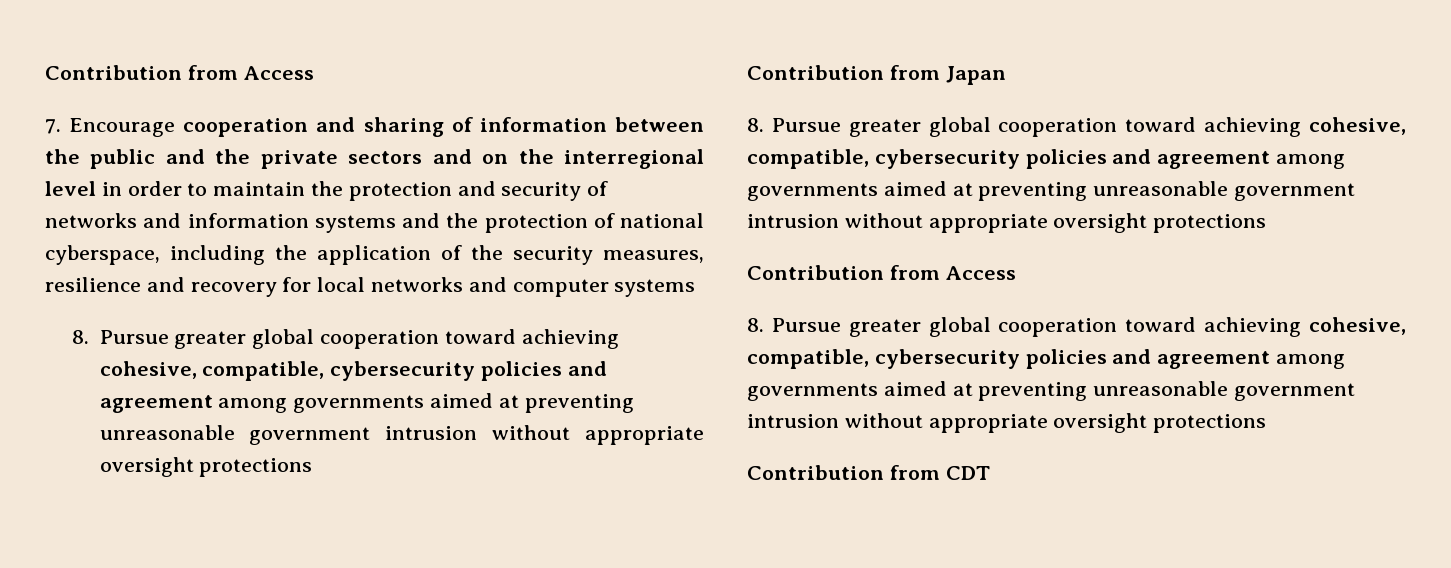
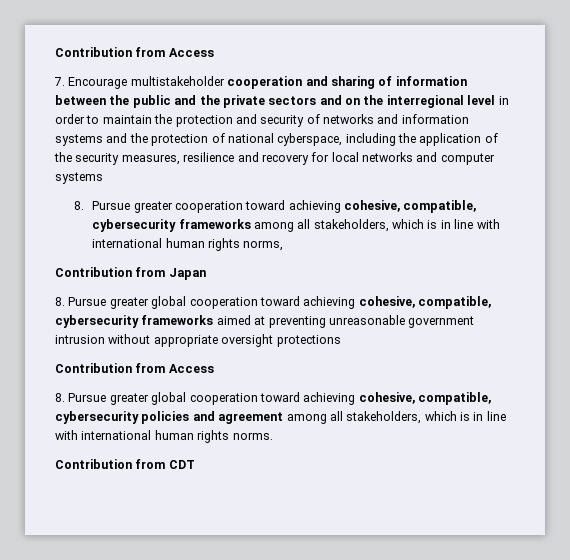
- 7. Encourage cooperation and sharing of information between the public and the private sectors and on the interregional level in order to maintain the protection and security of networks and information systems and the protection of national cyberspace, including the application of the security measures, resilience and recovery for local networks and computer systems
- 8. Pursue greater global cooperation toward achieving cohesive, compatible, cybersecurity policies and agreement among governments aimed at preventing unreasonable government intrusion without appropriate oversight protections
+ 7. Encourage multistakeholder cooperation and sharing of information between the public and the private sectors and on the interregional level in order to maintain the protection and security of networks and information systems and the protection of national cyberspace, including the application of the security measures, resilience and recovery for local networks and computer systems
+ 8. Pursue greater cooperation toward achieving cohesive, compatible, cybersecurity frameworks among all stakeholders, which is in line with international human rights norms,
  Contribution from Japan
- 8. Pursue greater global cooperation toward achieving cohesive, compatible, cybersecurity policies and agreement among governments aimed at preventing unreasonable government intrusion without appropriate oversight protections
+ 8. Pursue greater global cooperation toward achieving cohesive, compatible, cybersecurity frameworks aimed at preventing unreasonable government intrusion without appropriate oversight protections
  Contribution from Access
- 8. Pursue greater global cooperation toward achieving cohesive, compatible, cybersecurity policies and agreement among governments aimed at preventing unreasonable government intrusion without appropriate oversight protections
+ 8. Pursue greater global cooperation toward achieving cohesive, compatible, cybersecurity policies and agreement among all stakeholders, which is in line with international human rights norms.

